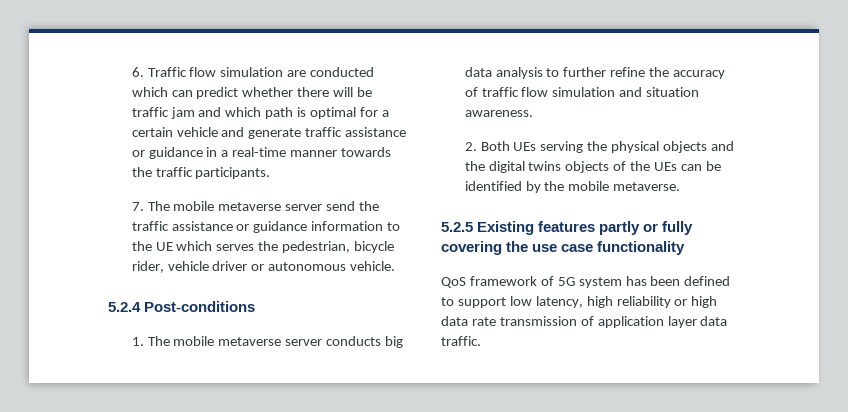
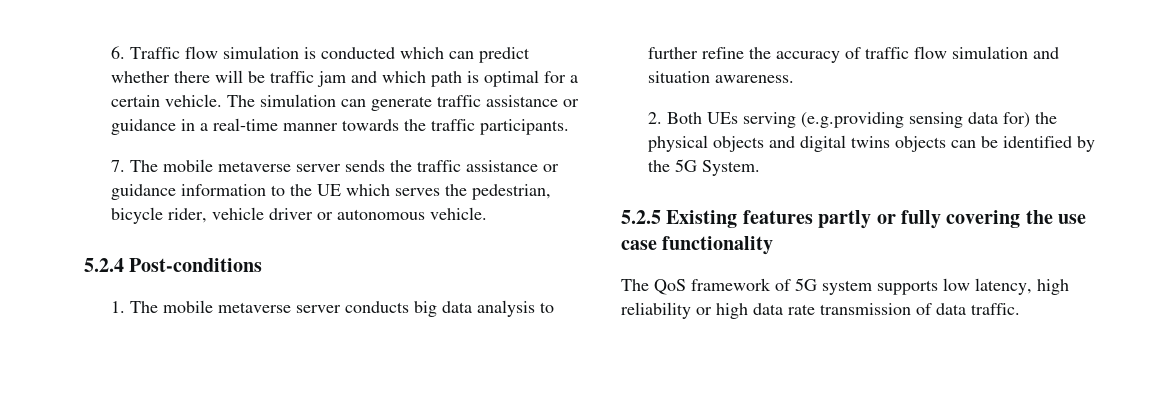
- 6. Traffic flow simulation are conducted which can predict whether there will be traffic jam and which path is optimal for a certain vehicle and generate traffic assistance or guidance in a real-time manner towards the traffic participants.
+ 6. Traffic flow simulation is conducted which can predict whether there will be traffic jam and which path is optimal for a certain vehicle. The simulation can generate traffic assistance or guidance in a real-time manner towards the traffic participants.
- 7. The mobile metaverse server send the traffic assistance or guidance information to the UE which serves the pedestrian, bicycle rider, vehicle driver or autonomous vehicle.
+ 7. The mobile metaverse server sends the traffic assistance or guidance information to the UE which serves the pedestrian, bicycle rider, vehicle driver or autonomous vehicle.
- 2. Both UEs serving the physical objects and the digital twins objects of the UEs can be identified by the mobile metaverse.
+ 2. Both UEs serving (e.g.providing sensing data for) the physical objects and digital twins objects can be identified by the 5G System.
- QoS framework of 5G system has been defined to support low latency, high reliability or high data rate transmission of application layer data traffic.
+ The QoS framework of 5G system supports low latency, high reliability or high data rate transmission of data traffic.

